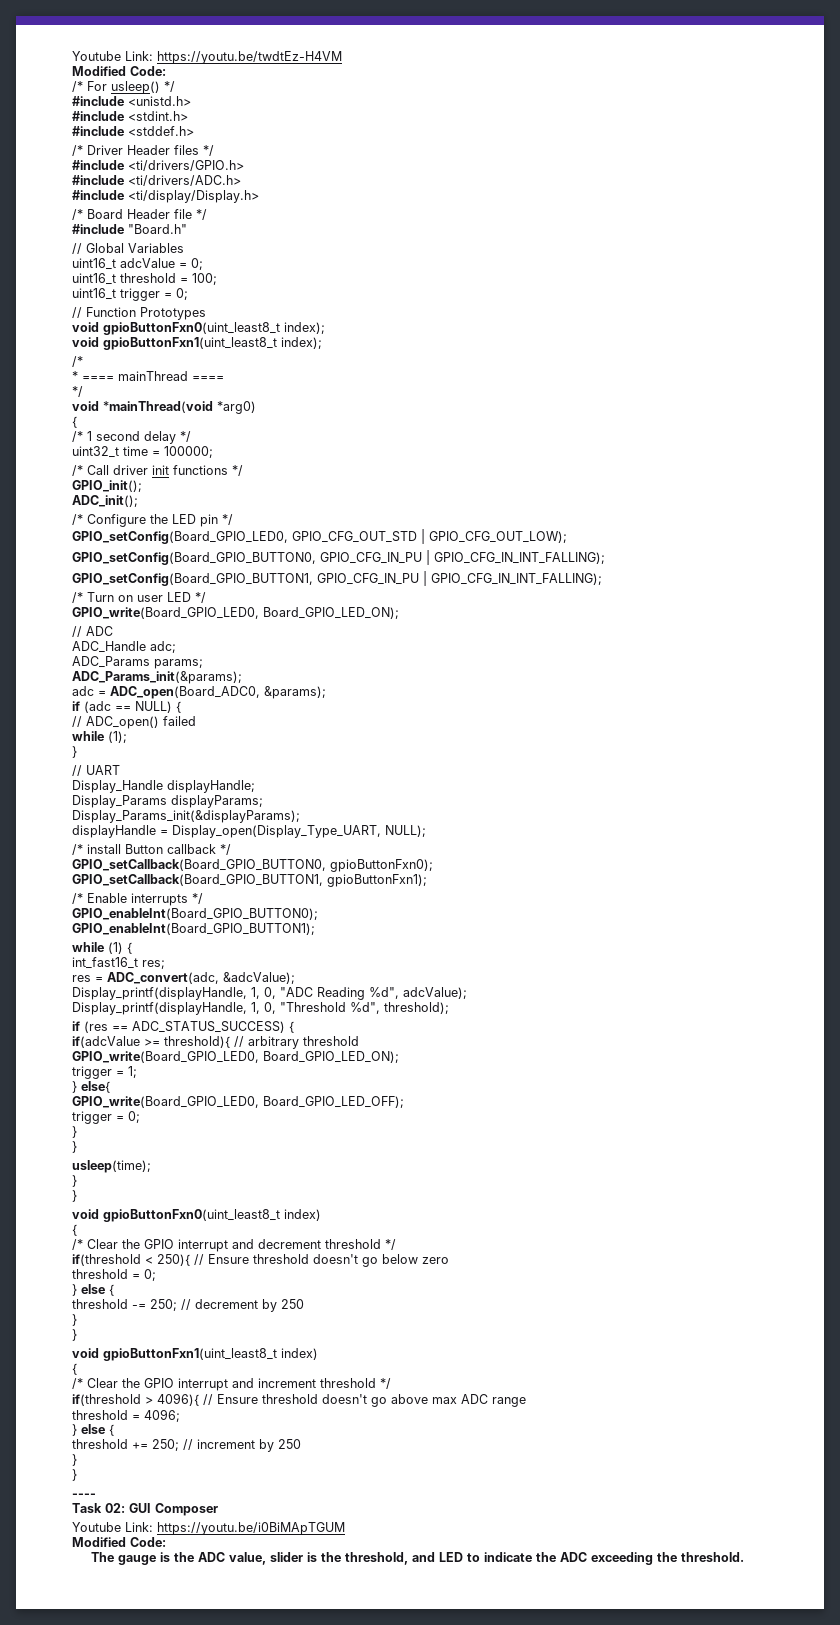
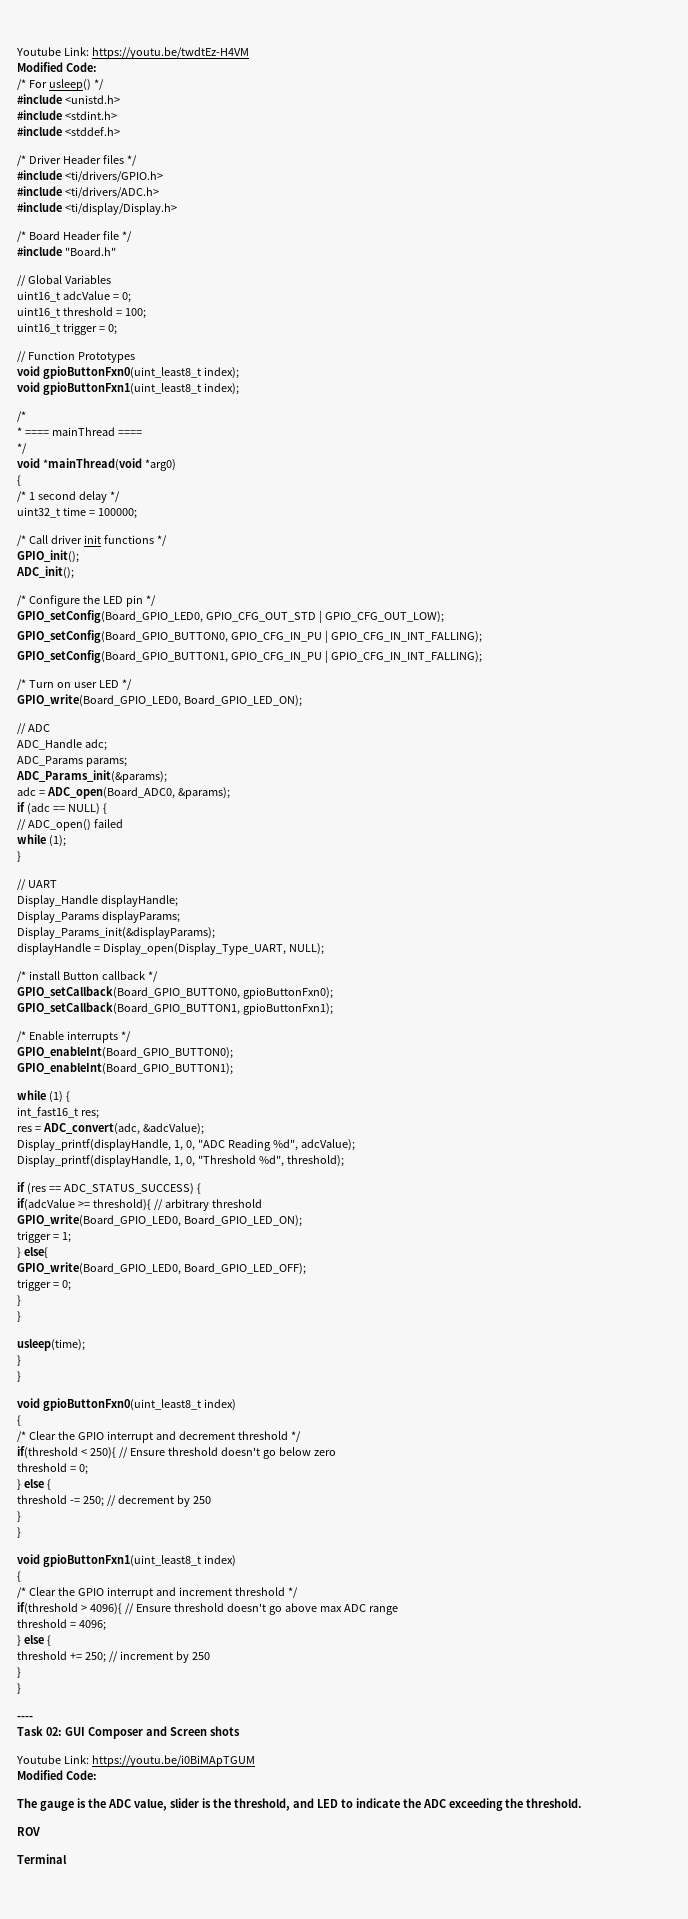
- Task 02: GUI Composer
+ Task 02: GUI Composer and Screen shots
+ ROV
+ Terminal

